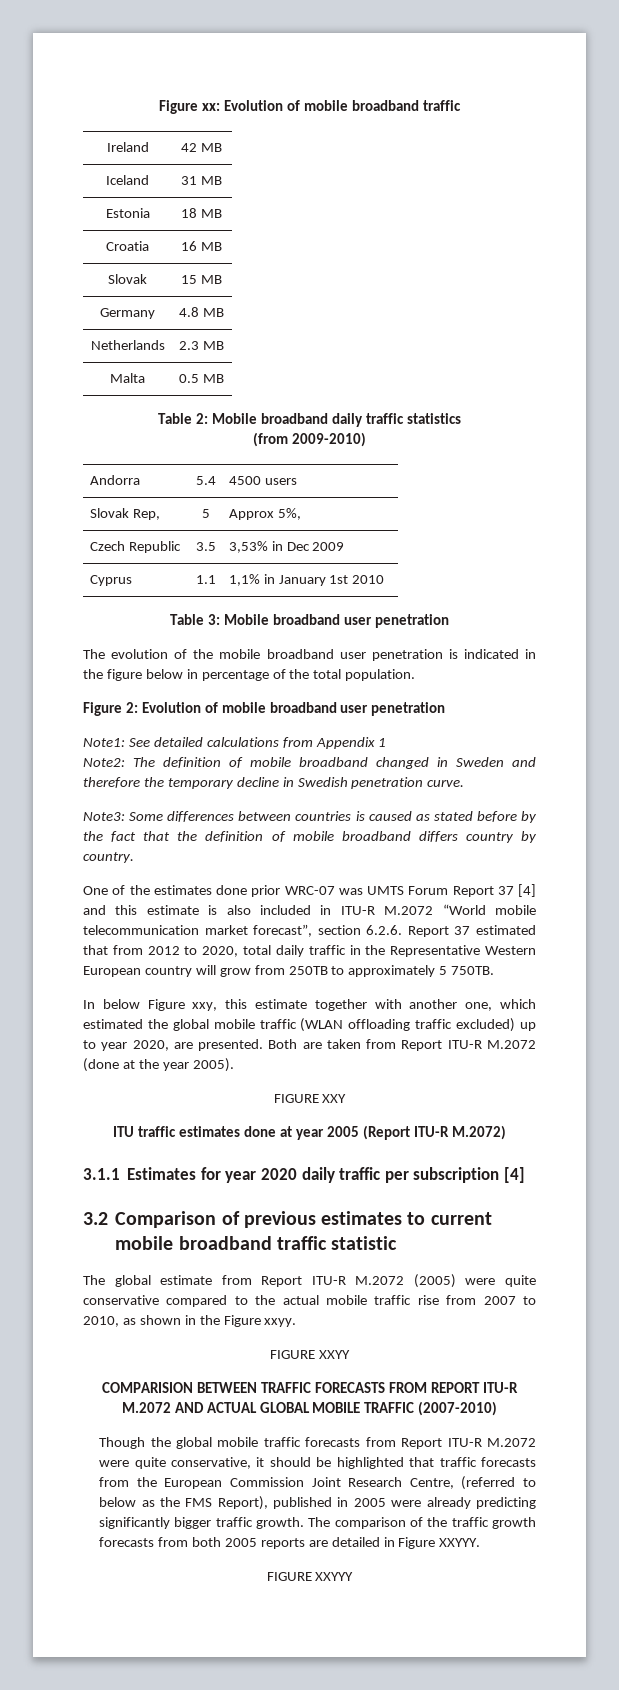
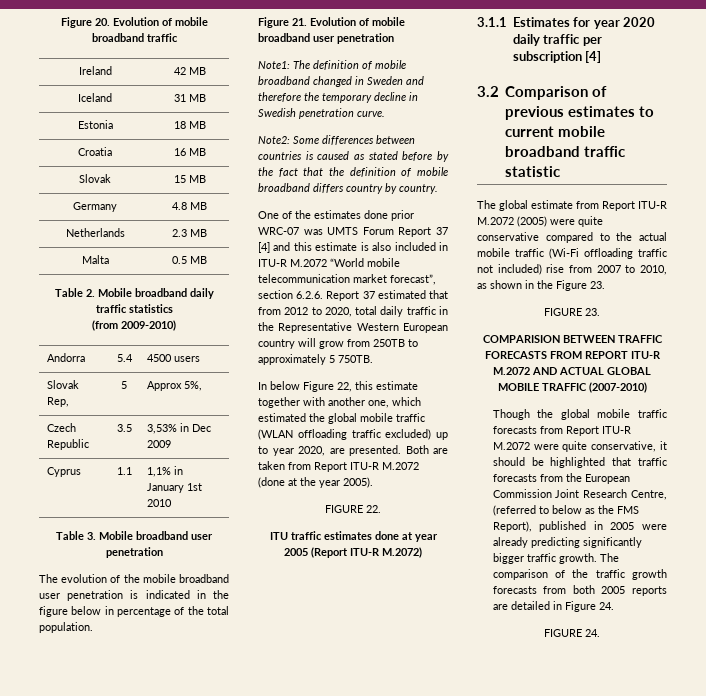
- Figure xx: Evolution of mobile broadband traffic
+ Figure 20. Evolution of mobile broadband traffic
- Table 2: Mobile broadband daily traffic statistics
+ Table 2. Mobile broadband daily traffic statistics
- Table 3: Mobile broadband user penetration
+ Table 3. Mobile broadband user penetration
- Figure 2: Evolution of mobile broadband user penetration
+ Figure 21. Evolution of mobile broadband user penetration
- Note1: See detailed calculations from Appendix 1
- Note2: The definition of mobile broadband changed in Sweden and therefore the temporary decline in Swedish penetration curve.
+ Note1: The definition of mobile broadband changed in Sweden and therefore the temporary decline in Swedish penetration curve.
- Note3: Some differences between countries is caused as stated before by the fact that the definition of mobile broadband differs country by country.
+ Note2: Some differences between countries is caused as stated before by the fact that the definition of mobile broadband differs country by country.
- In below Figure xxy, this estimate together with another one, which estimated the global mobile traffic (WLAN offloading traffic excluded) up to year 2020, are presented.
+ In below Figure 22, this estimate together with another one, which estimated the global mobile traffic (WLAN offloading traffic excluded) up to year 2020, are presented.
- FIGURE XXY
+ FIGURE 22.
- The global estimate from Report ITU-R M.2072 (2005) were quite conservative compared to the actual mobile traffic rise from 2007 to 2010, as shown in the Figure xxyy.
- FIGURE XXYY
+ The global estimate from Report ITU-R M.2072 (2005) were quite conservative compared to the actual mobile traffic (Wi-Fi offloading traffic not included) rise from 2007 to 2010, as shown in the Figure 23.
+ FIGURE 23.
- The comparison of the traffic growth forecasts from both 2005 reports are detailed in Figure XXYYY.
- FIGURE XXYYY
+ The comparison of the traffic growth forecasts from both 2005 reports are detailed in Figure 24.
+ FIGURE 24.

